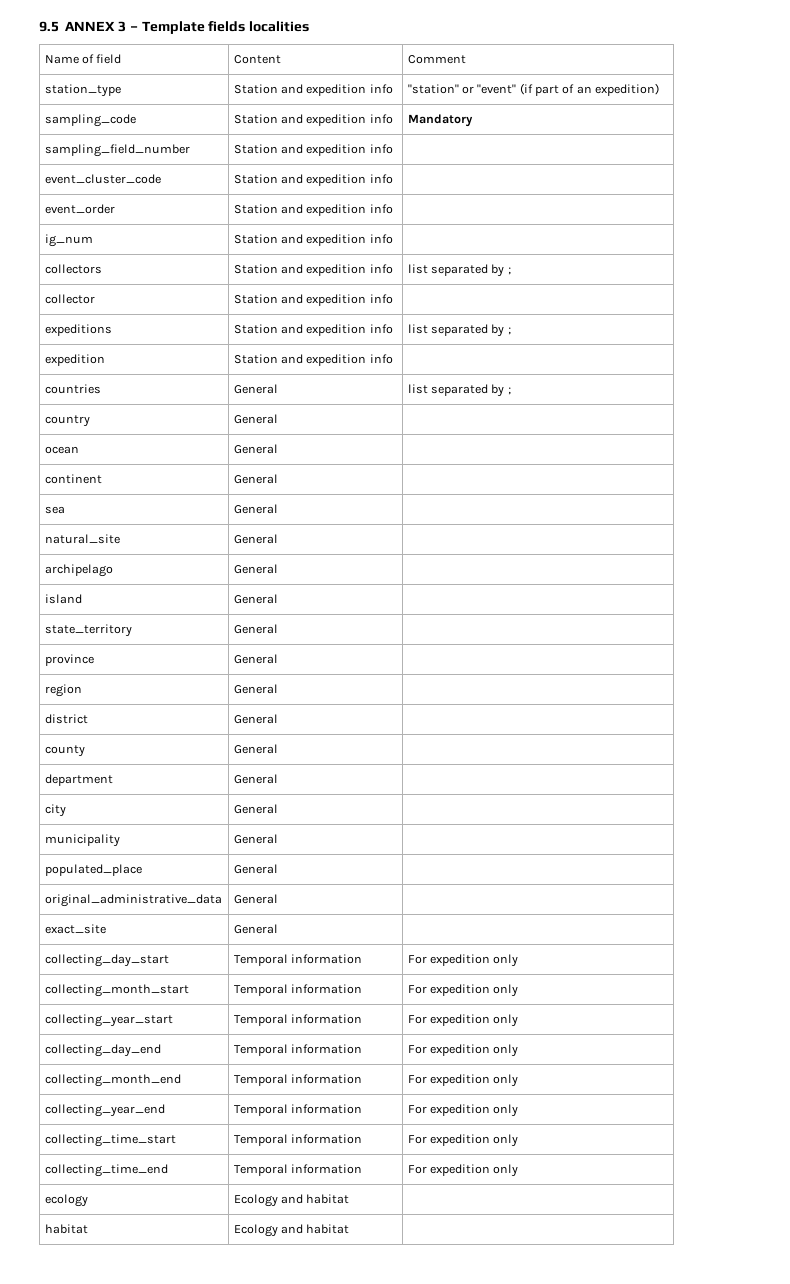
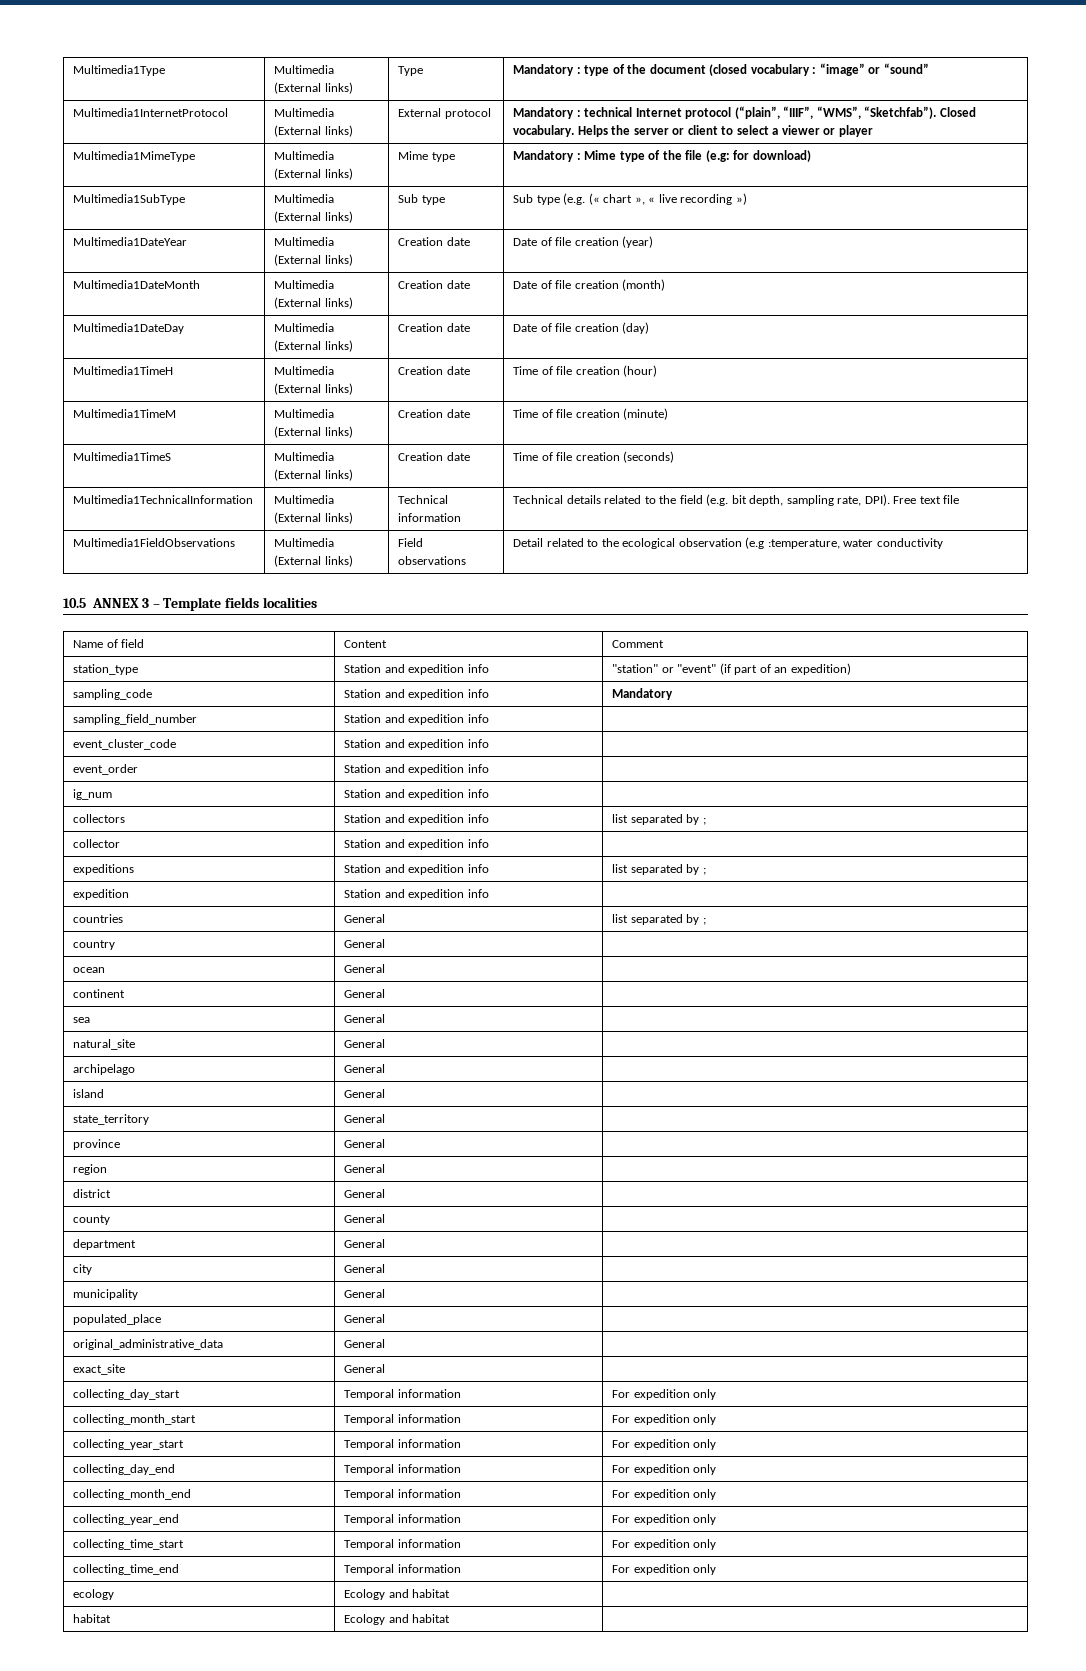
- 9.5 ANNEX 3 – Template fields localities
+ Multimedia1Type | Multimedia (External links) | Type | Mandatory : type of the document (closed vocabulary : “image” or “sound”
+ Multimedia1InternetProtocol | Multimedia (External links) | External protocol | Mandatory : technical Internet protocol (“plain”, “IIIF”, “WMS”, “Sketchfab”). Closed vocabulary. Helps the server or client to select a viewer or player
+ Multimedia1MimeType | Multimedia (External links) | Mime type | Mandatory : Mime type of the file (e.g: for download)
+ Multimedia1SubType | Multimedia (External links) | Sub type | Sub type (e.g. (« chart », « live recording »)
+ Multimedia1DateYear | Multimedia (External links) | Creation date | Date of file creation (year)
+ Multimedia1DateMonth | Multimedia (External links) | Creation date | Date of file creation (month)
+ Multimedia1DateDay | Multimedia (External links) | Creation date | Date of file creation (day)
+ Multimedia1TimeH | Multimedia (External links) | Creation date | Time of file creation (hour)
+ Multimedia1TimeM | Multimedia (External links) | Creation date | Time of file creation (minute)
+ Multimedia1TimeS | Multimedia (External links) | Creation date | Time of file creation (seconds)
+ Multimedia1TechnicalInformation | Multimedia (External links) | Technical information | Technical details related to the field (e.g. bit depth, sampling rate, DPI). Free text file
+ Multimedia1FieldObservations | Multimedia (External links) | Field observations | Detail related to the ecological observation (e.g :temperature, water conductivity
+ 10.5 ANNEX 3 – Template fields localities

